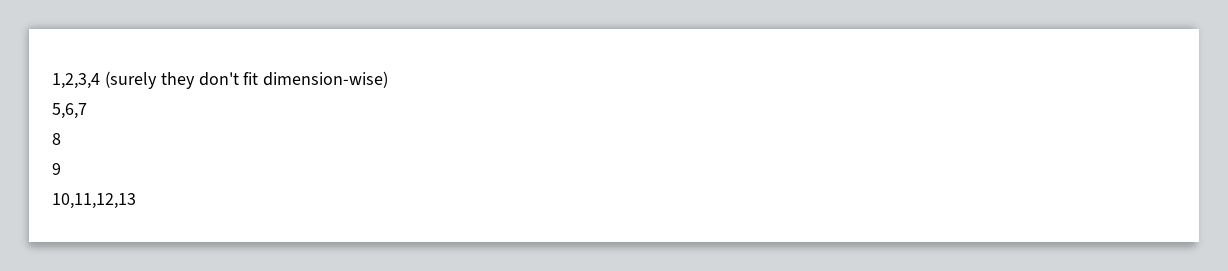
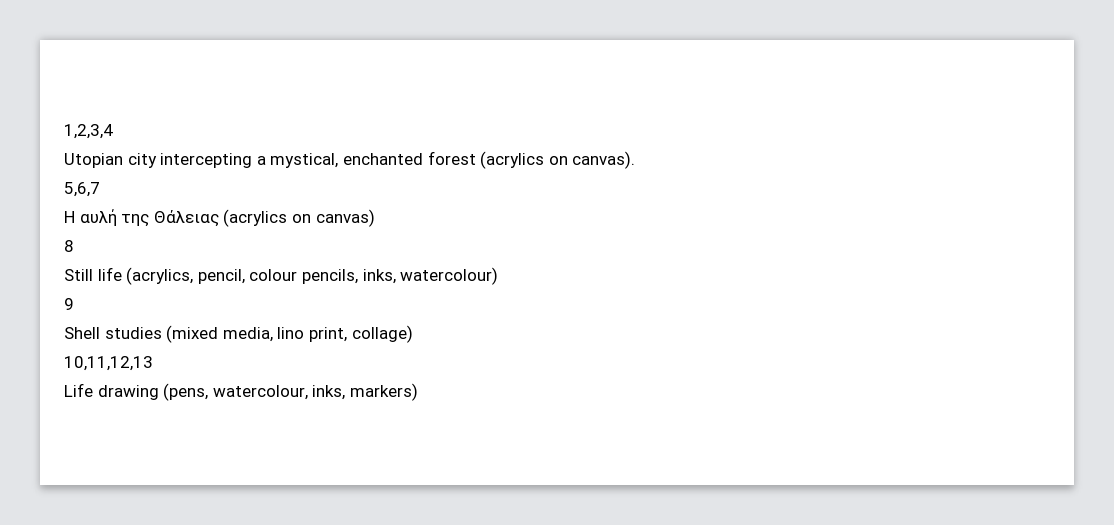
- 1,2,3,4 (surely they don't fit dimension-wise)
+ 1,2,3,4
+ Utopian city intercepting a mystical, enchanted forest (acrylics on canvas).
  5,6,7
+ Η αυλή της Θάλειας (acrylics on canvas)
  8
+ Still life (acrylics, pencil, colour pencils, inks, watercolour)
  9
+ Shell studies (mixed media, lino print, collage)
  10,11,12,13
+ Life drawing (pens, watercolour, inks, markers)

